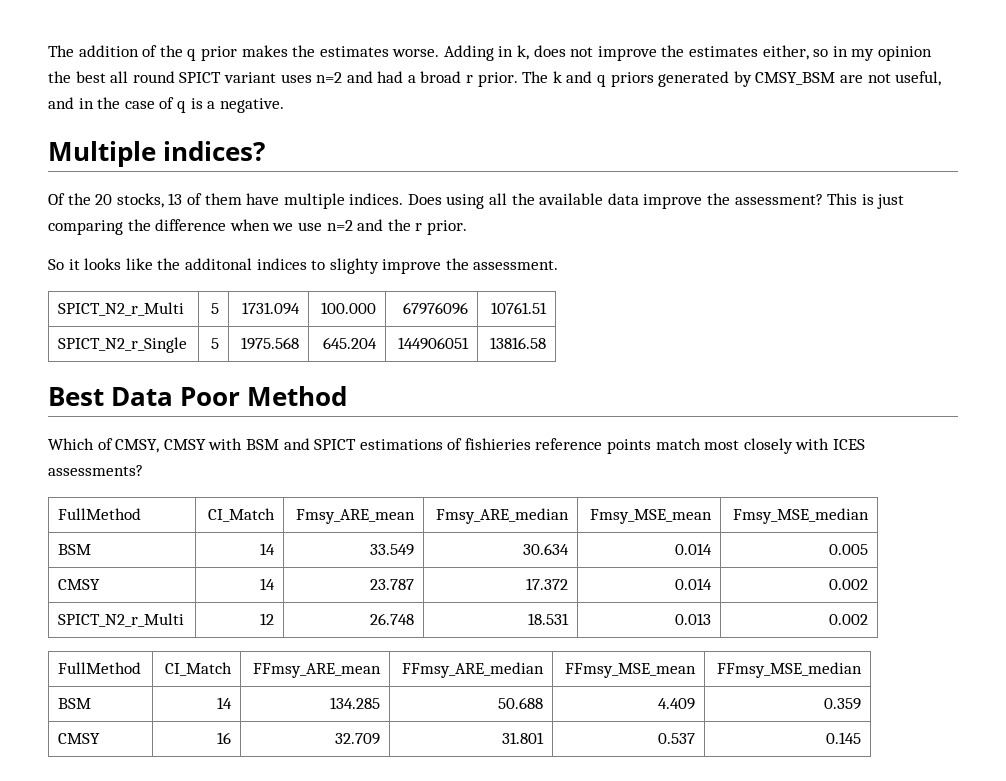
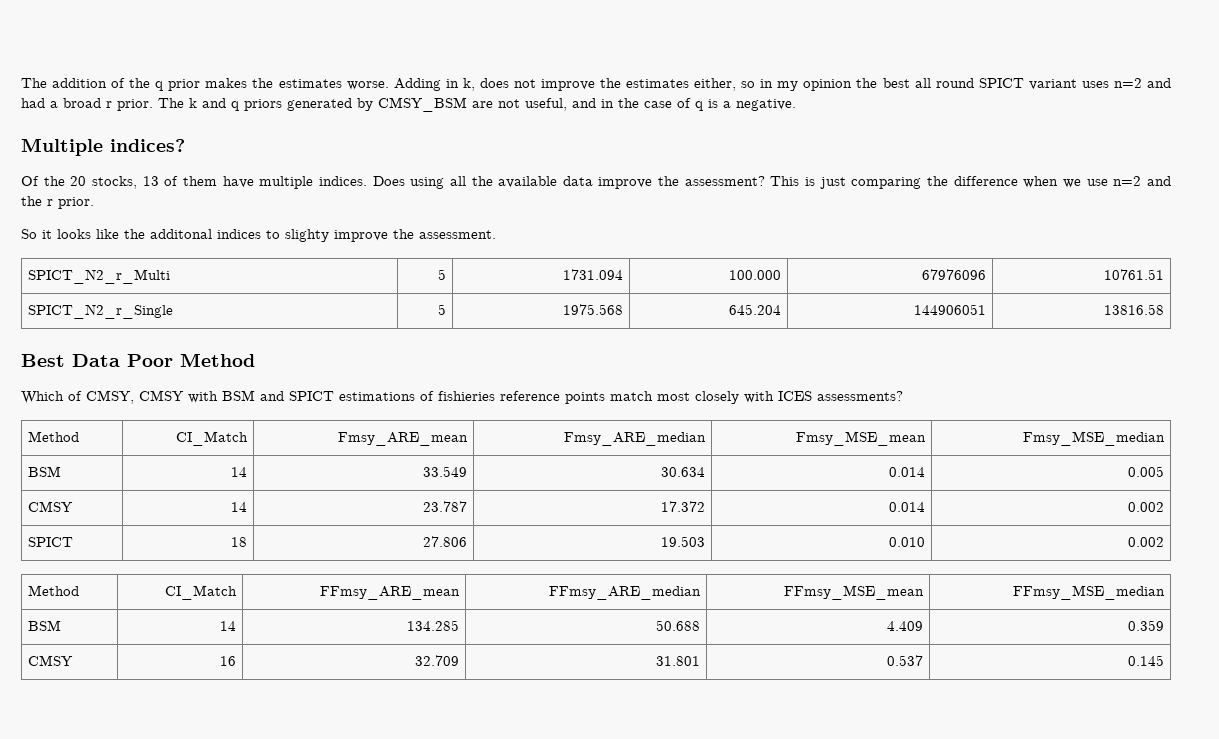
- FullMethod | CI_Match | Fmsy_ARE_mean | Fmsy_ARE_median | Fmsy_MSE_mean | Fmsy_MSE_median
+ Method | CI_Match | Fmsy_ARE_mean | Fmsy_ARE_median | Fmsy_MSE_mean | Fmsy_MSE_median
- SPICT_N2_r_Multi | 12 | 26.748 | 18.531 | 0.013 | 0.002
- FullMethod | CI_Match | FFmsy_ARE_mean | FFmsy_ARE_median | FFmsy_MSE_mean | FFmsy_MSE_median
+ SPICT | 18 | 27.806 | 19.503 | 0.010 | 0.002
+ Method | CI_Match | FFmsy_ARE_mean | FFmsy_ARE_median | FFmsy_MSE_mean | FFmsy_MSE_median

